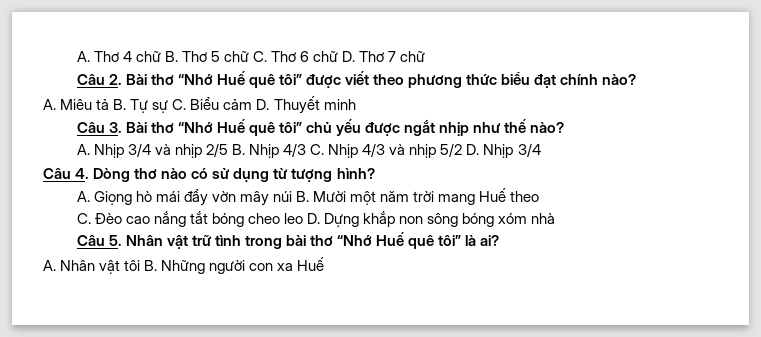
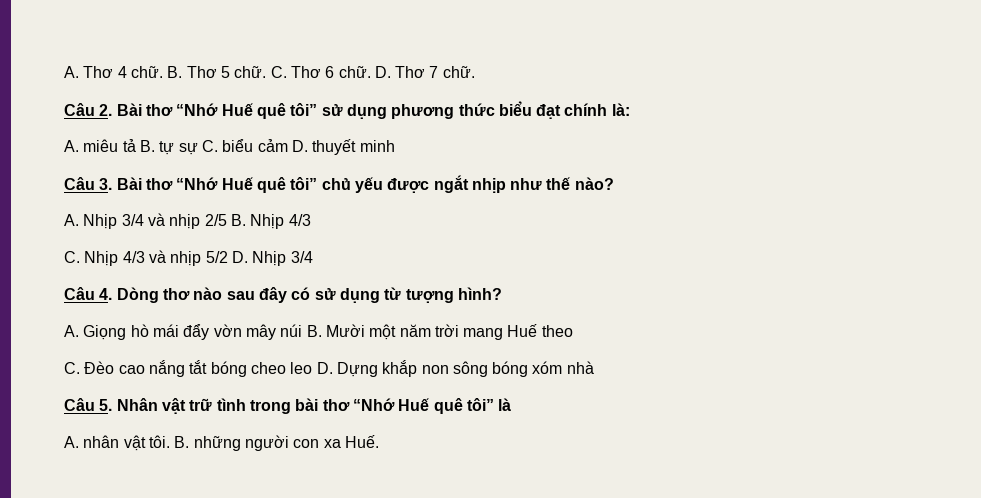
- A. Thơ 4 chữ B. Thơ 5 chữ C. Thơ 6 chữ D. Thơ 7 chữ
+ A. Thơ 4 chữ. B. Thơ 5 chữ. C. Thơ 6 chữ. D. Thơ 7 chữ.
- Câu 2. Bài thơ “Nhớ Huế quê tôi” được viết theo phương thức biểu đạt chính nào?
- A. Miêu tả B. Tự sự C. Biểu cảm D. Thuyết minh
+ Câu 2. Bài thơ “Nhớ Huế quê tôi” sử dụng phương thức biểu đạt chính là:
+ A. miêu tả B. tự sự C. biểu cảm D. thuyết minh
- A. Nhịp 3/4 và nhịp 2/5 B. Nhịp 4/3 C. Nhịp 4/3 và nhịp 5/2 D. Nhịp 3/4
+ A. Nhịp 3/4 và nhịp 2/5 B. Nhịp 4/3
+ C. Nhịp 4/3 và nhịp 5/2 D. Nhịp 3/4
- Câu 4. Dòng thơ nào có sử dụng từ tượng hình?
+ Câu 4. Dòng thơ nào sau đây có sử dụng từ tượng hình?
- Câu 5. Nhân vật trữ tình trong bài thơ “Nhớ Huế quê tôi” là ai?
- A. Nhân vật tôi B. Những người con xa Huế
+ Câu 5. Nhân vật trữ tình trong bài thơ “Nhớ Huế quê tôi” là
+ A. nhân vật tôi. B. những người con xa Huế.

